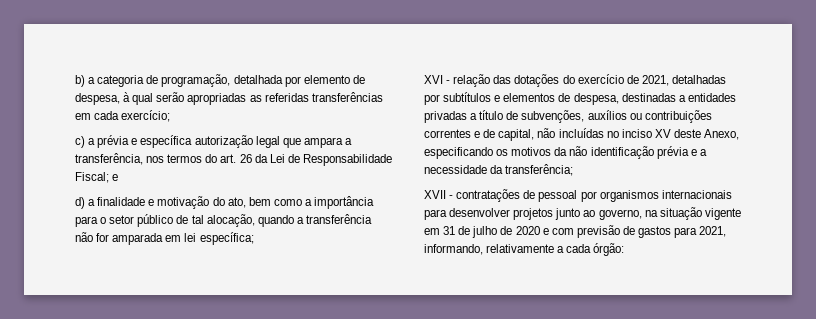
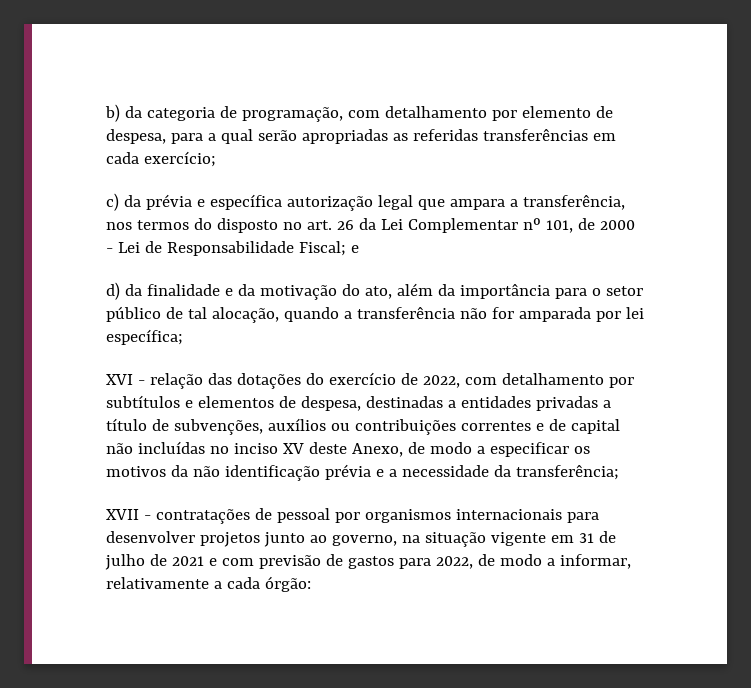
- b) a categoria de programação, detalhada por elemento de despesa, à qual serão apropriadas as referidas transferências em cada exercício;
+ b) da categoria de programação, com detalhamento por elemento de despesa, para a qual serão apropriadas as referidas transferências em cada exercício;
- c) a prévia e específica autorização legal que ampara a transferência, nos termos do art. 26 da Lei de Responsabilidade Fiscal; e
+ c) da prévia e específica autorização legal que ampara a transferência, nos termos do disposto no art. 26 da Lei Complementar nº 101, de 2000 - Lei de Responsabilidade Fiscal; e
- d) a finalidade e motivação do ato, bem como a importância para o setor público de tal alocação, quando a transferência não for amparada em lei específica;
+ d) da finalidade e da motivação do ato, além da importância para o setor público de tal alocação, quando a transferência não for amparada por lei específica;
- XVI - relação das dotações do exercício de 2021, detalhadas por subtítulos e elementos de despesa, destinadas a entidades privadas a título de subvenções, auxílios ou contribuições correntes e de capital, não incluídas no inciso XV deste Anexo, especificando os motivos da não identificação prévia e a necessidade da transferência;
+ XVI - relação das dotações do exercício de 2022, com detalhamento por subtítulos e elementos de despesa, destinadas a entidades privadas a título de subvenções, auxílios ou contribuições correntes e de capital não incluídas no inciso XV deste Anexo, de modo a especificar os motivos da não identificação prévia e a necessidade da transferência;
- XVII - contratações de pessoal por organismos internacionais para desenvolver projetos junto ao governo, na situação vigente em 31 de julho de 2020 e com previsão de gastos para 2021, informando, relativamente a cada órgão:
+ XVII - contratações de pessoal por organismos internacionais para desenvolver projetos junto ao governo, na situação vigente em 31 de julho de 2021 e com previsão de gastos para 2022, de modo a informar, relativamente a cada órgão:

